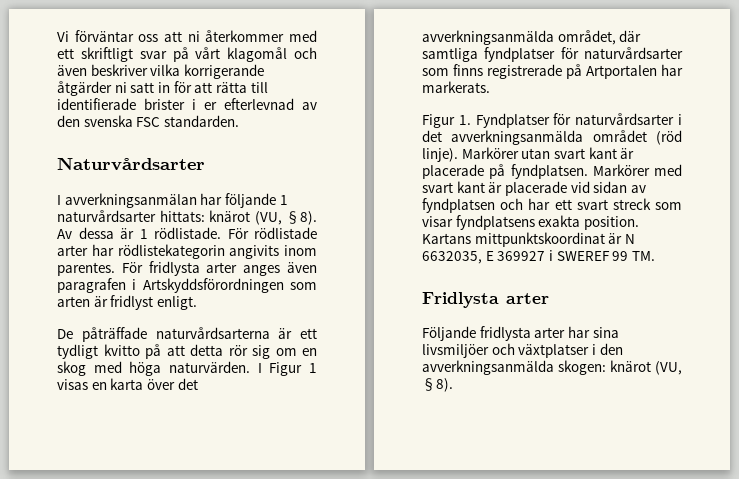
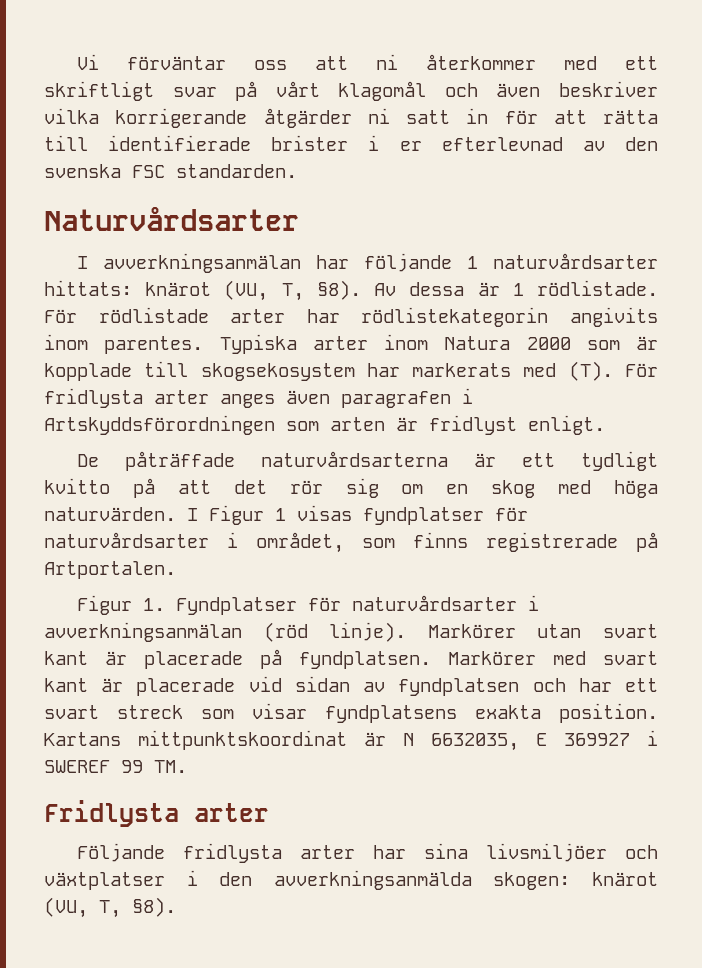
- I avverkningsanmälan har följande 1 naturvårdsarter hittats: knärot (VU, §8).
+ I avverkningsanmälan har följande 1 naturvårdsarter hittats: knärot (VU, T, §8).
- För fridlysta arter anges även paragrafen i Artskyddsförordningen som arten är fridlyst enligt.
+ Typiska arter inom Natura 2000 som är kopplade till skogsekosystem har markerats med (T). För fridlysta arter anges även paragrafen i Artskyddsförordningen som arten är fridlyst enligt.
- De påträffade naturvårdsarterna är ett tydligt kvitto på att detta rör sig om en skog med höga naturvärden.
+ De påträffade naturvårdsarterna är ett tydligt kvitto på att det rör sig om en skog med höga naturvärden.
- I Figur 1 visas en karta över det avverkningsanmälda området, där samtliga fyndplatser för naturvårdsarter som finns registrerade på Artportalen har markerats.
+ I Figur 1 visas fyndplatser för naturvårdsarter i området, som finns registrerade på Artportalen.
- Figur 1. Fyndplatser för naturvårdsarter i det avverkningsanmälda området (röd linje).
+ Figur 1. Fyndplatser för naturvårdsarter i avverkningsanmälan (röd linje).
- Följande fridlysta arter har sina livsmiljöer och växtplatser i den avverkningsanmälda skogen: knärot (VU, §8).
+ Följande fridlysta arter har sina livsmiljöer och växtplatser i den avverkningsanmälda skogen: knärot (VU, T, §8).

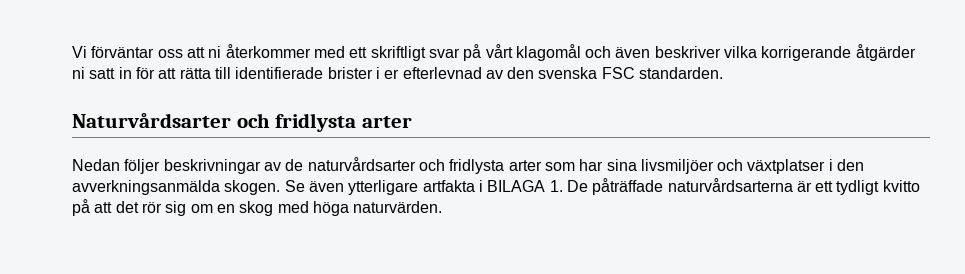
- Naturvårdsarter
- I avverkningsanmälan har följande 1 naturvårdsarter hittats: knärot (VU, T, §8). Av dessa är 1 rödlistade. För rödlistade arter har rödlistekategorin angivits inom parentes. Typiska arter inom Natura 2000 som är kopplade till skogsekosystem har markerats med (T). För fridlysta arter anges även paragrafen i Artskyddsförordningen som arten är fridlyst enligt.
- De påträffade naturvårdsarterna är ett tydligt kvitto på att det rör sig om en skog med höga naturvärden. I Figur 1 visas fyndplatser för naturvårdsarter i området, som finns registrerade på Artportalen.
- Figur 1. Fyndplatser för naturvårdsarter i avverkningsanmälan (röd linje). Markörer utan svart kant är placerade på fyndplatsen. Markörer med svart kant är placerade vid sidan av fyndplatsen och har ett svart streck som visar fyndplatsens exakta position. Kartans mittpunktskoordinat är N 6632035, E 369927 i SWEREF 99 TM.
- Fridlysta arter
- Följande fridlysta arter har sina livsmiljöer och växtplatser i den avverkningsanmälda skogen: knärot (VU, T, §8).
+ Naturvårdsarter och fridlysta arter
+ Nedan följer beskrivningar av de naturvårdsarter och fridlysta arter som har sina livsmiljöer och växtplatser i den avverkningsanmälda skogen. Se även ytterligare artfakta i BILAGA 1. De påträffade naturvårdsarterna är ett tydligt kvitto på att det rör sig om en skog med höga naturvärden.

